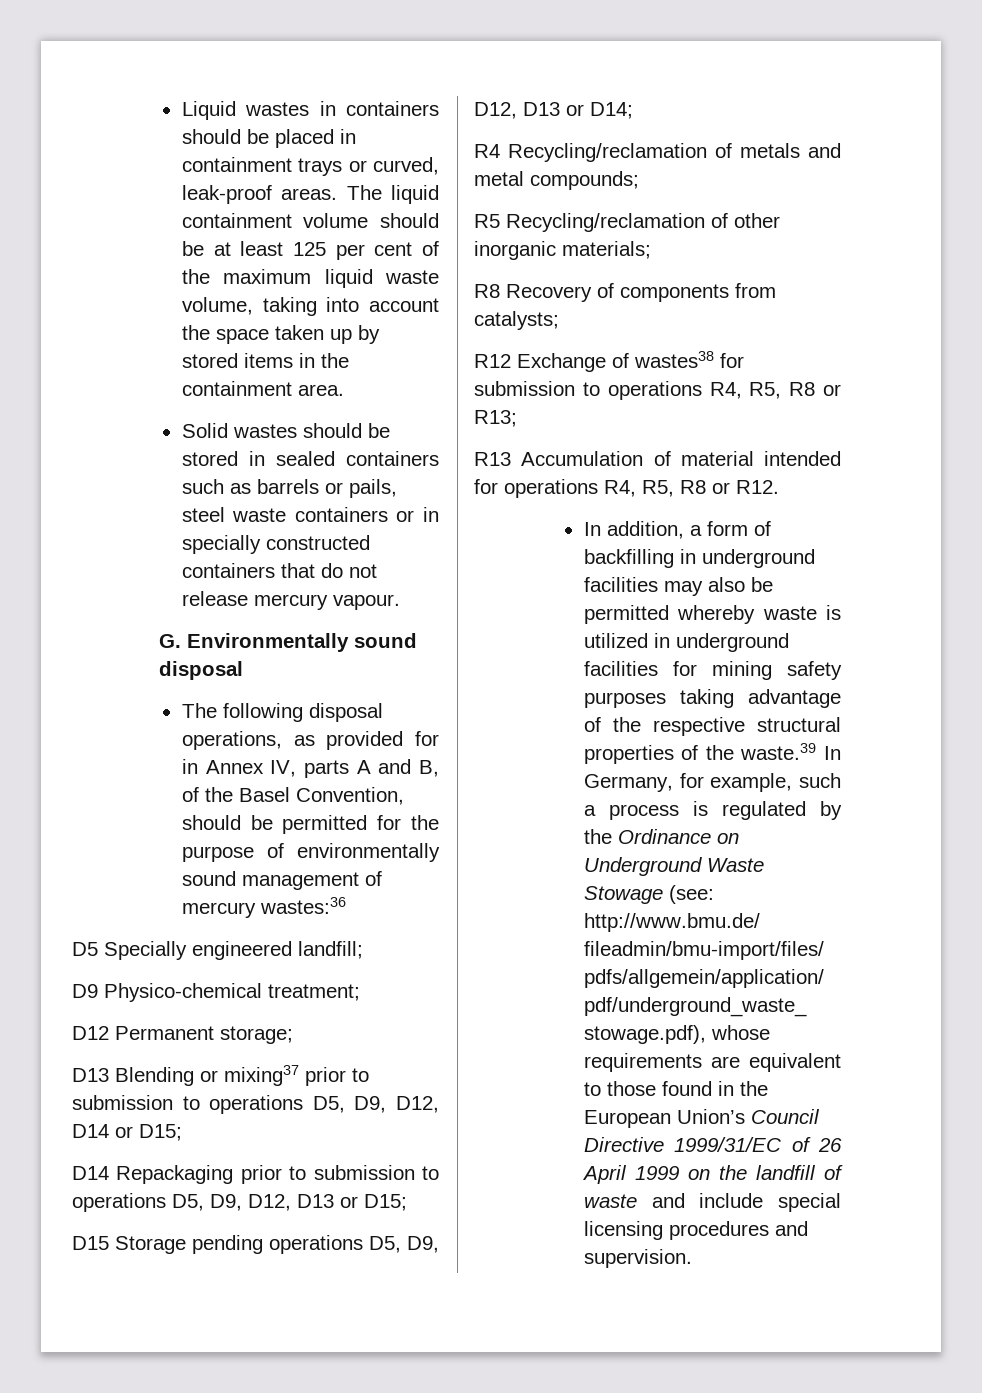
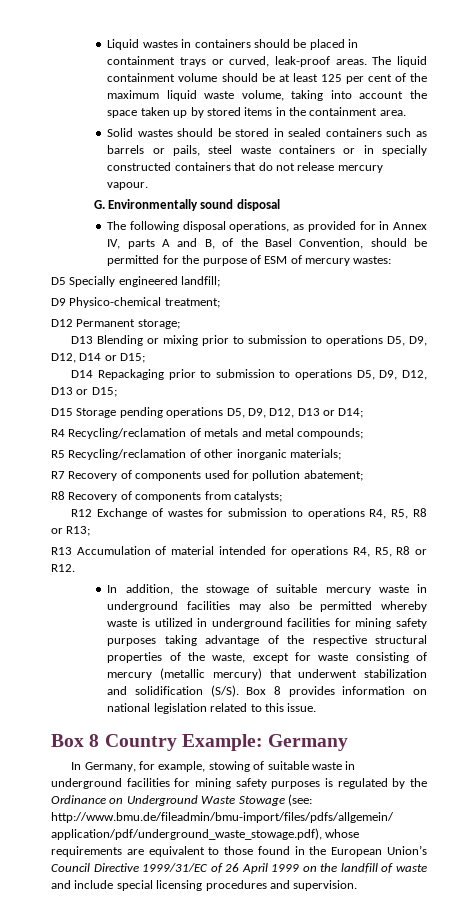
- The following disposal operations, as provided for in Annex IV, parts A and B, of the Basel Convention, should be permitted for the purpose of environmentally sound management of mercury wastes:36
+ The following disposal operations, as provided for in Annex IV, parts A and B, of the Basel Convention, should be permitted for the purpose of ESM of mercury wastes:
- D13 Blending or mixing37 prior to submission to operations D5, D9, D12, D14 or D15;
+ D13 Blending or mixing prior to submission to operations D5, D9, D12, D14 or D15;
+ R7 Recovery of components used for pollution abatement;
- R12 Exchange of wastes38 for submission to operations R4, R5, R8 or R13;
+ R12 Exchange of wastes for submission to operations R4, R5, R8 or R13;
- In addition, a form of backfilling in underground facilities may also be permitted whereby waste is utilized in underground facilities for mining safety purposes taking advantage of the respective structural properties of the waste.39 In Germany, for example, such a process is regulated by the Ordinance on Underground Waste Stowage (see:
+ In addition, the stowage of suitable mercury waste in underground facilities may also be permitted whereby waste is utilized in underground facilities for mining safety purposes taking advantage of the respective structural properties of the waste, except for waste consisting of mercury (metallic mercury) that underwent stabilization and solidification (S/S). Box 8 provides information on national legislation related to this issue.
+ Box 8 Country Example: Germany
+ In Germany, for example, stowing of suitable waste in underground facilities for mining safety purposes is regulated by the Ordinance on Underground Waste Stowage (see:

